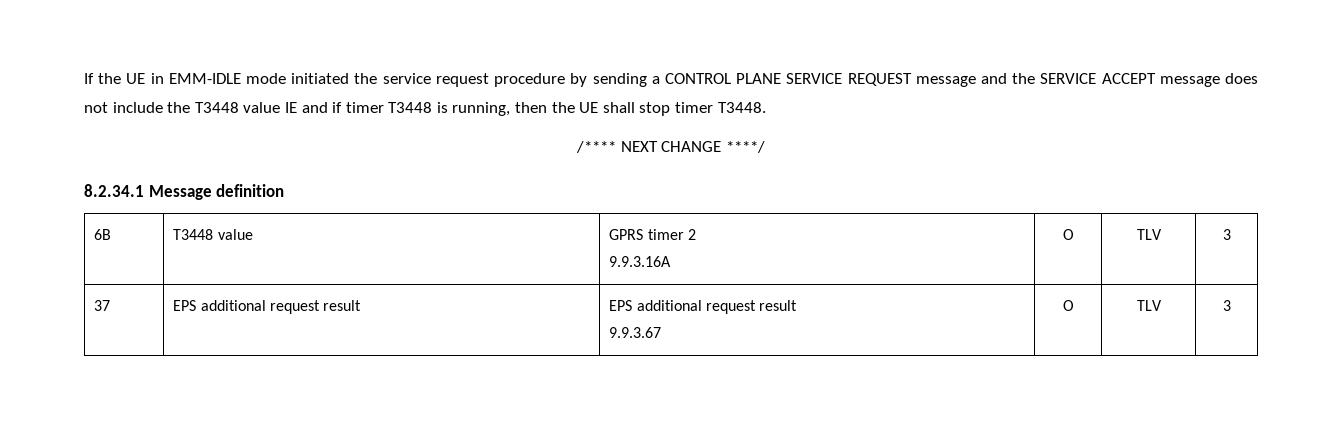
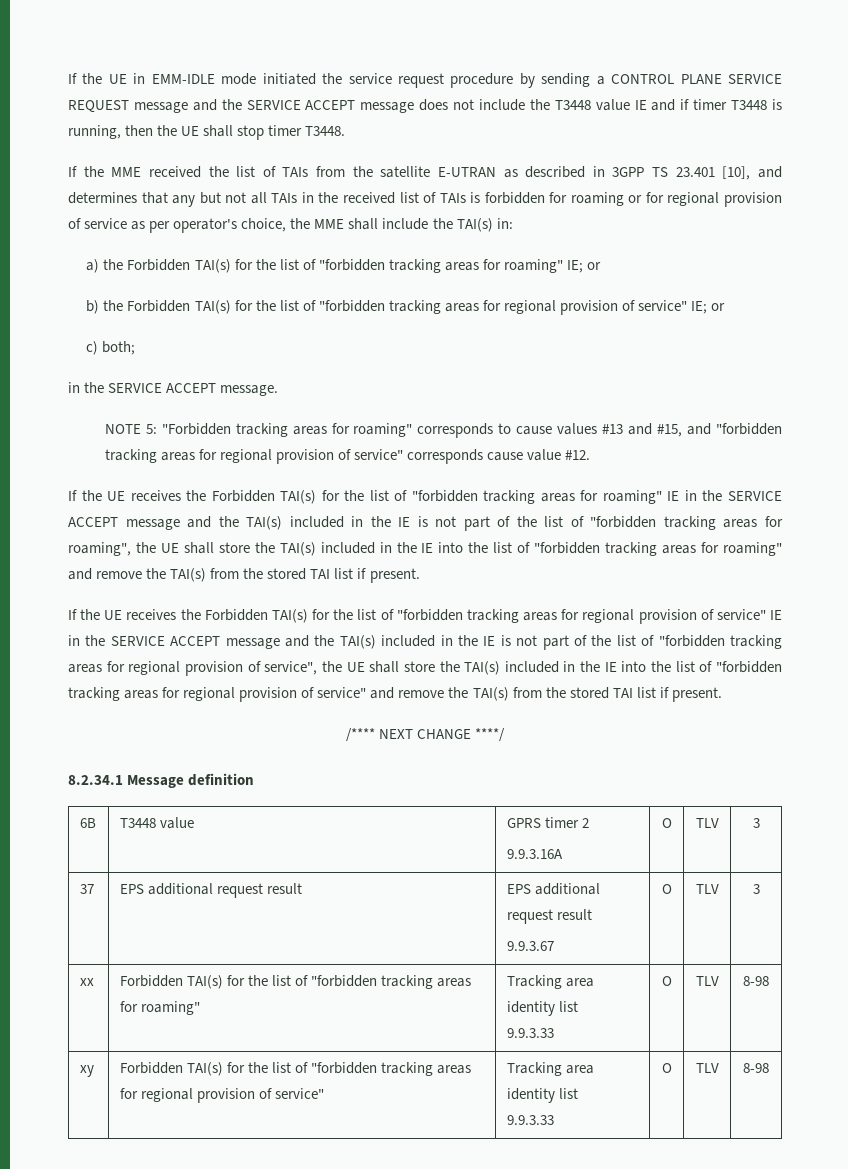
+ If the MME received the list of TAIs from the satellite E-UTRAN as described in 3GPP TS 23.401 [10], and determines that any but not all TAIs in the received list of TAIs is forbidden for roaming or for regional provision of service as per operator's choice, the MME shall include the TAI(s) in:
+ a) the Forbidden TAI(s) for the list of "forbidden tracking areas for roaming" IE; or
+ b) the Forbidden TAI(s) for the list of "forbidden tracking areas for regional provision of service" IE; or
+ c) both;
+ in the SERVICE ACCEPT message.
+ NOTE 5: "Forbidden tracking areas for roaming" corresponds to cause values #13 and #15, and "forbidden tracking areas for regional provision of service" corresponds cause value #12.
+ If the UE receives the Forbidden TAI(s) for the list of "forbidden tracking areas for roaming" IE in the SERVICE ACCEPT message and the TAI(s) included in the IE is not part of the list of "forbidden tracking areas for roaming", the UE shall store the TAI(s) included in the IE into the list of "forbidden tracking areas for roaming" and remove the TAI(s) from the stored TAI list if present.
+ If the UE receives the Forbidden TAI(s) for the list of "forbidden tracking areas for regional provision of service" IE in the SERVICE ACCEPT message and the TAI(s) included in the IE is not part of the list of "forbidden tracking areas for regional provision of service", the UE shall store the TAI(s) included in the IE into the list of "forbidden tracking areas for regional provision of service" and remove the TAI(s) from the stored TAI list if present.
+ xx | Forbidden TAI(s) for the list of "forbidden tracking areas for roaming" | Tracking area identity list
+ 9.9.3.33 | O | TLV | 8-98
+ xy | Forbidden TAI(s) for the list of "forbidden tracking areas for regional provision of service" | Tracking area identity list
+ 9.9.3.33 | O | TLV | 8-98

